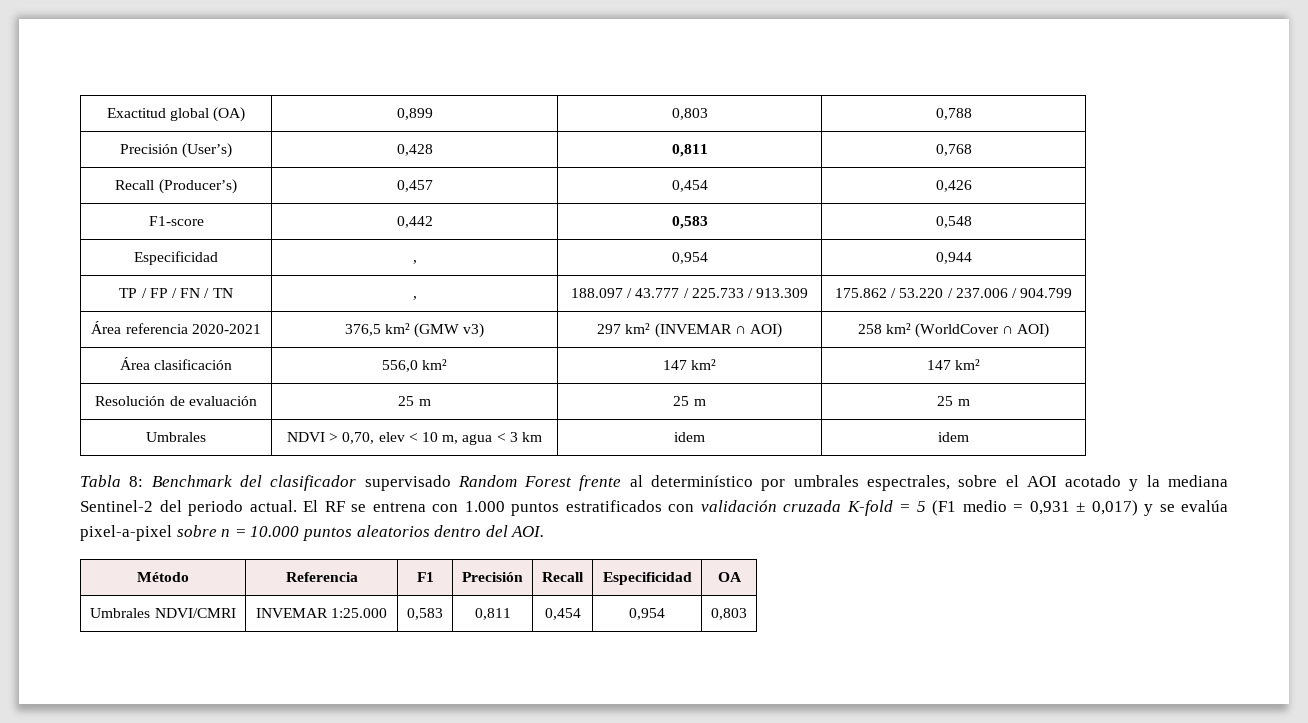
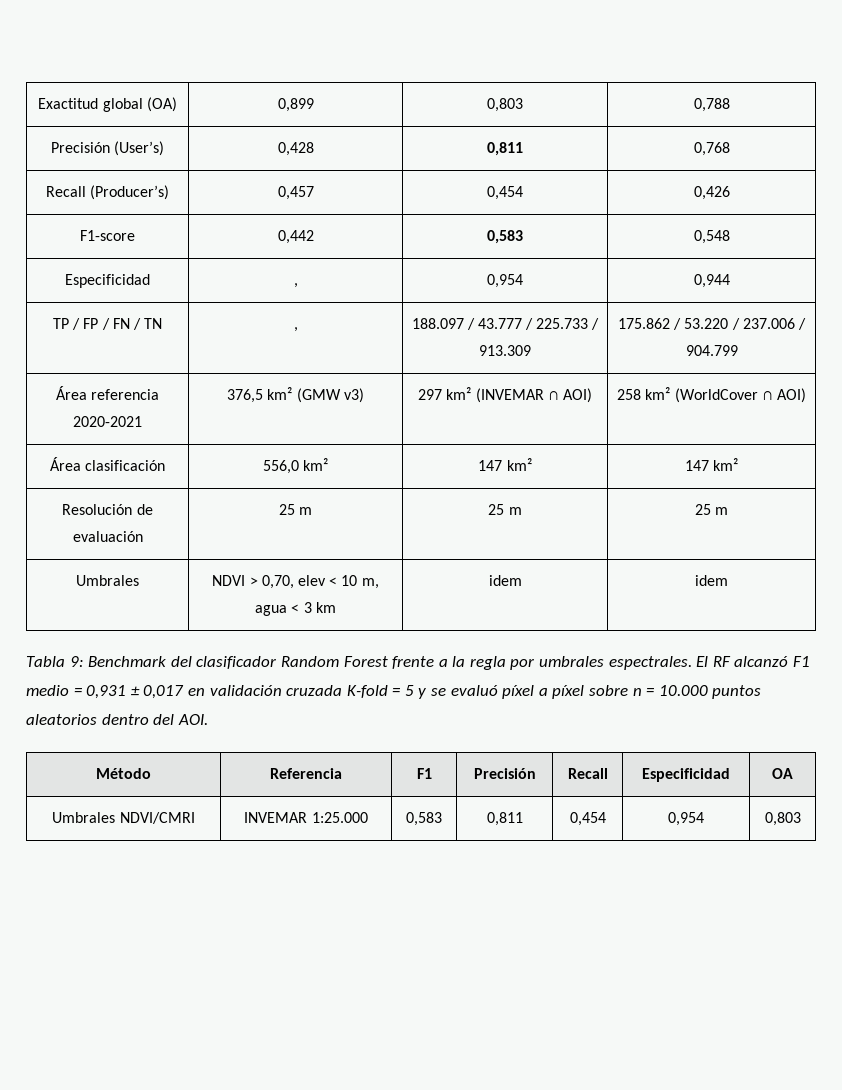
- Tabla 8: Benchmark del clasificador supervisado Random Forest frente al determinístico por umbrales espectrales, sobre el AOI acotado y la mediana Sentinel-2 del periodo actual. El RF se entrena con 1.000 puntos estratificados con validación cruzada K-fold = 5 (F1 medio = 0,931 ± 0,017) y se evalúa pixel-a-pixel sobre n = 10.000 puntos aleatorios dentro del AOI.
+ Tabla 9: Benchmark del clasificador Random Forest frente a la regla por umbrales espectrales. El RF alcanzó F1 medio = 0,931 ± 0,017 en validación cruzada K-fold = 5 y se evaluó píxel a píxel sobre n = 10.000 puntos aleatorios dentro del AOI.

